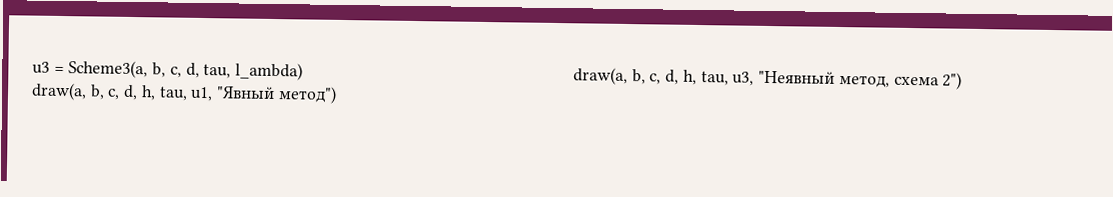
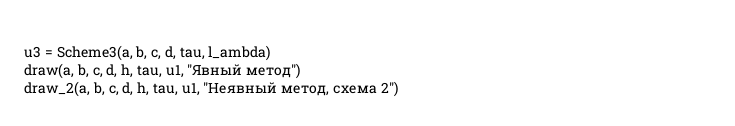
- draw(a, b, c, d, h, tau, u3, "Неявный метод, схема 2")
+ draw_2(a, b, c, d, h, tau, u1, "Неявный метод, схема 2")

